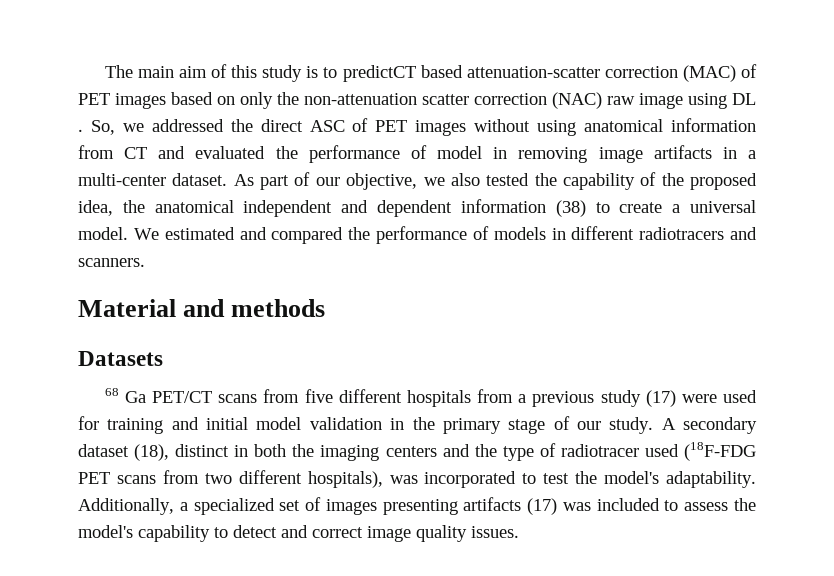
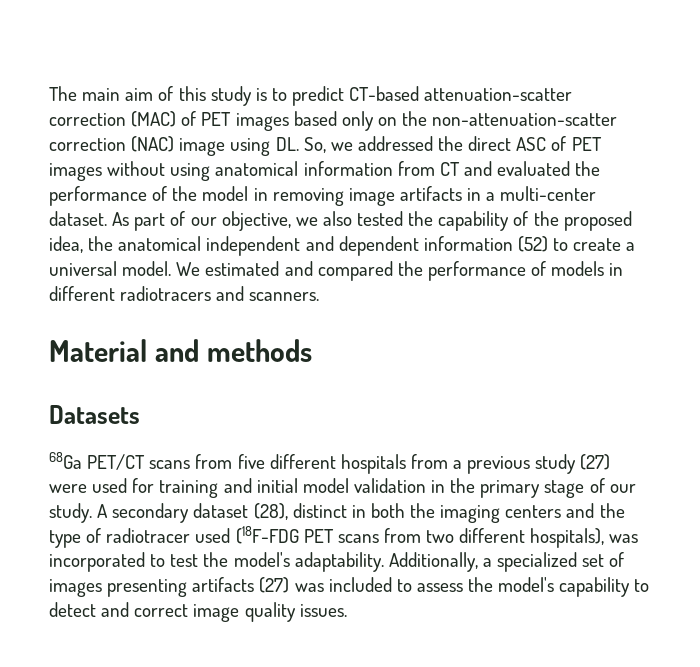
- The main aim of this study is to predictCT based attenuation-scatter correction (MAC) of PET images based on only the non-attenuation scatter correction (NAC) raw image using DL . So, we addressed the direct ASC of PET images without using anatomical information from CT and evaluated the performance of model in removing image artifacts in a multi-center dataset.
+ The main aim of this study is to predict CT-based attenuation-scatter correction (MAC) of PET images based only on the non-attenuation-scatter correction (NAC) image using DL. So, we addressed the direct ASC of PET images without using anatomical information from CT and evaluated the performance of the model in removing image artifacts in a multi-center dataset.
- As part of our objective, we also tested the capability of the proposed idea, the anatomical independent and dependent information (38) to create a universal model.
+ As part of our objective, we also tested the capability of the proposed idea, the anatomical independent and dependent information (52) to create a universal model.
- 68 Ga PET/CT scans from five different hospitals from a previous study (17) were used for training and initial model validation in the primary stage of our study.
+ 68Ga PET/CT scans from five different hospitals from a previous study (27) were used for training and initial model validation in the primary stage of our study.
- A secondary dataset (18), distinct in both the imaging centers and the type of radiotracer used (18F-FDG PET scans from two different hospitals), was incorporated to test the model's adaptability.
+ A secondary dataset (28), distinct in both the imaging centers and the type of radiotracer used (18F-FDG PET scans from two different hospitals), was incorporated to test the model's adaptability.
- Additionally, a specialized set of images presenting artifacts (17) was included to assess the model's capability to detect and correct image quality issues.
+ Additionally, a specialized set of images presenting artifacts (27) was included to assess the model's capability to detect and correct image quality issues.

